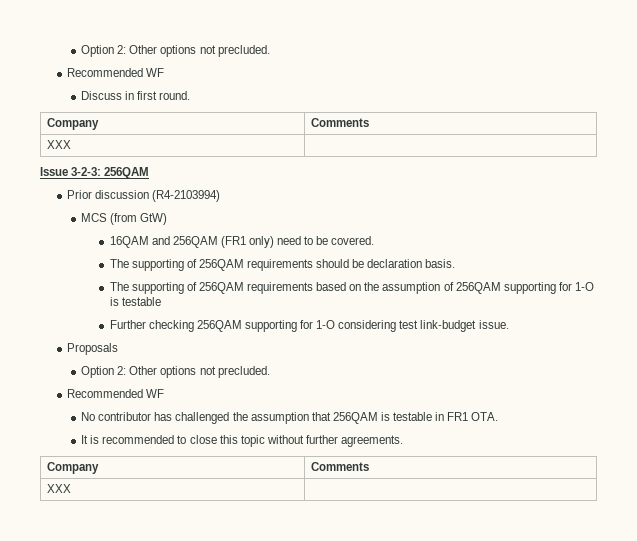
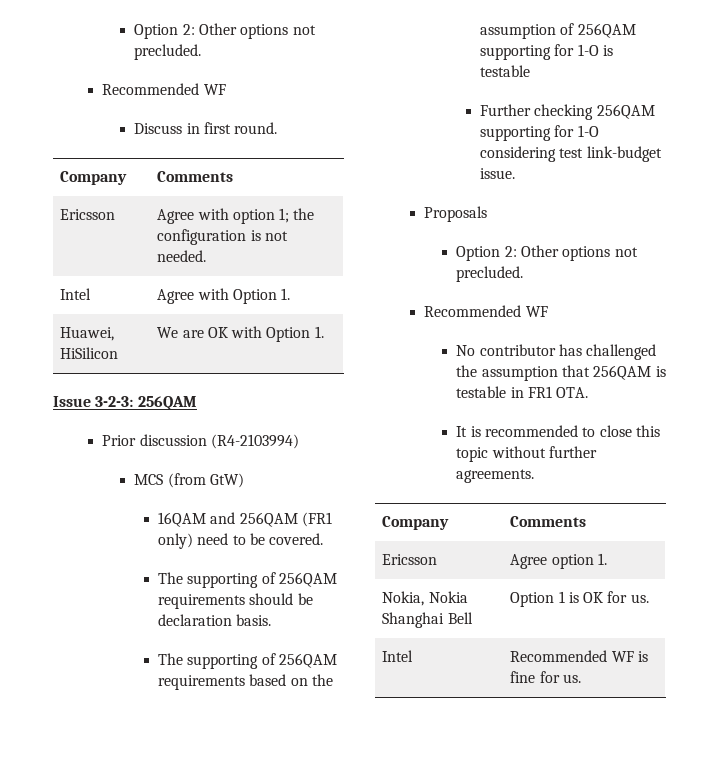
  Discuss in first round.
  Company | Comments
- XXX |
+ Ericsson | Agree with option 1; the configuration is not needed.
+ Intel | Agree with Option 1.
+ Huawei, HiSilicon | We are OK with Option 1.
  It is recommended to close this topic without further agreements.
  Company | Comments
- XXX |
+ Ericsson | Agree option 1.
+ Nokia, Nokia Shanghai Bell | Option 1 is OK for us.
+ Intel | Recommended WF is fine for us.

